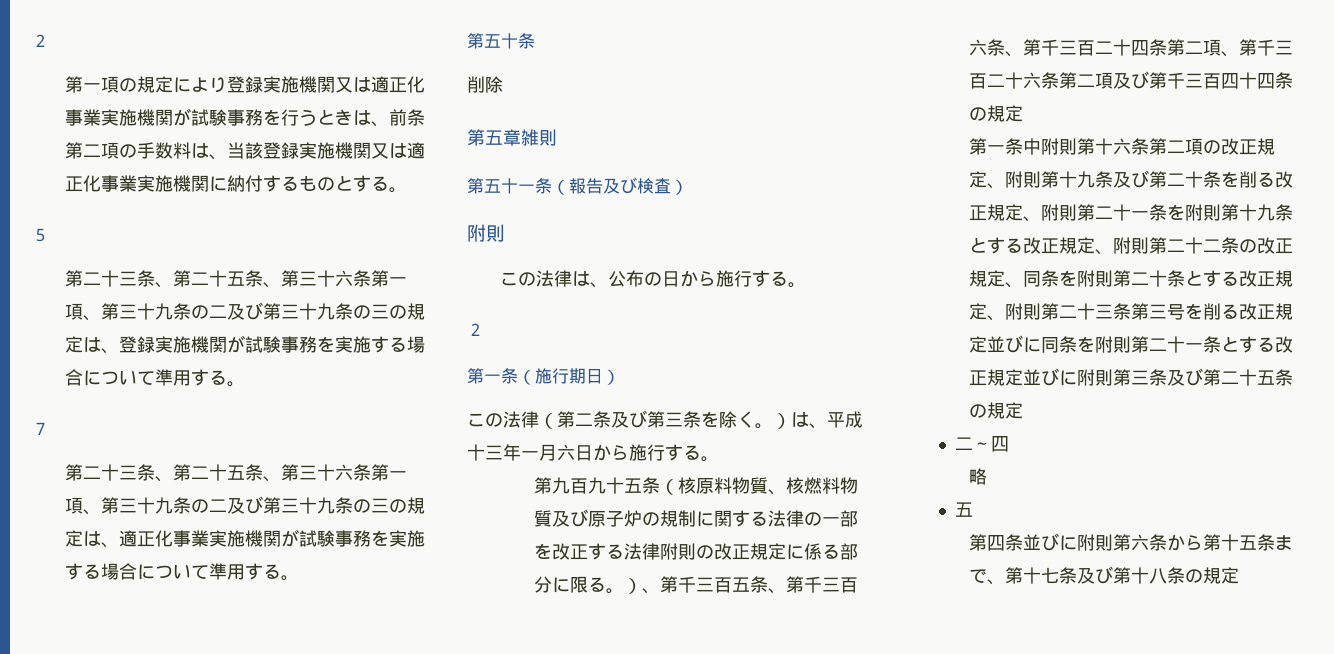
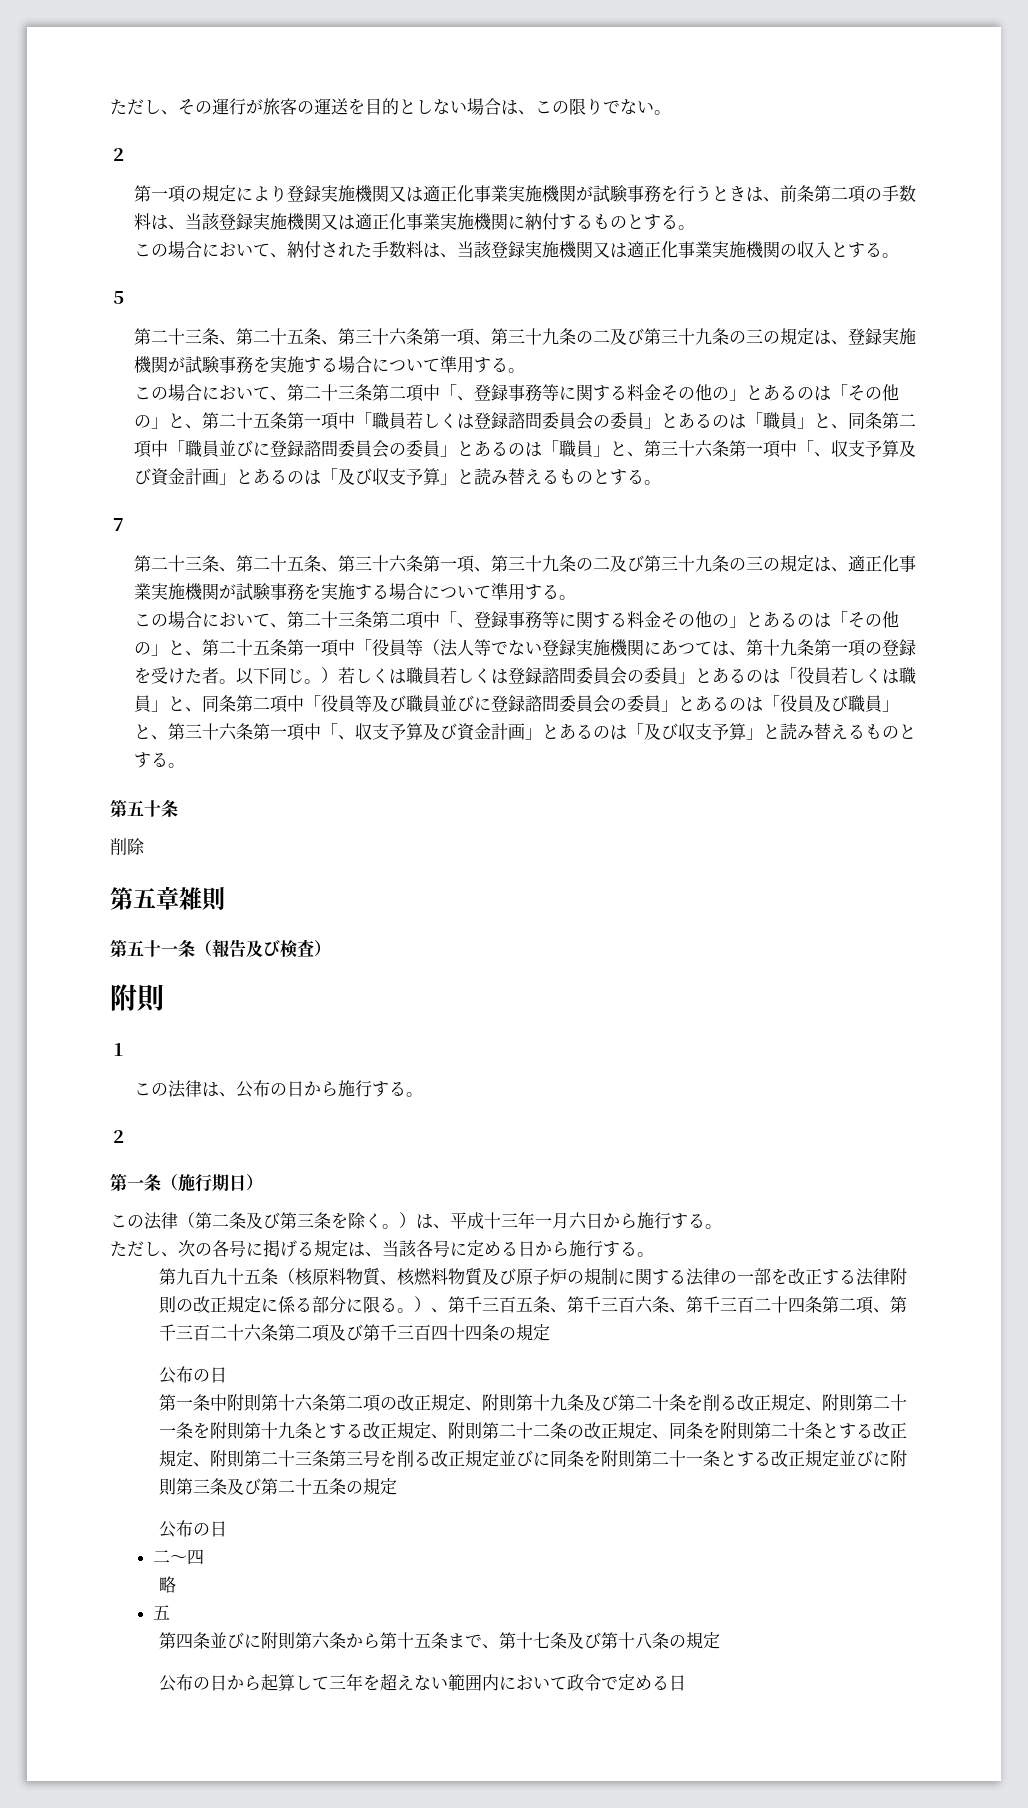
+ ただし、その運行が旅客の運送を目的としない場合は、この限りでない。
+ この場合において、納付された手数料は、当該登録実施機関又は適正化事業実施機関の収入とする。
+ この場合において、第二十三条第二項中「、登録事務等に関する料金その他の」とあるのは「その他の」と、第二十五条第一項中「職員若しくは登録諮問委員会の委員」とあるのは「職員」と、同条第二項中「職員並びに登録諮問委員会の委員」とあるのは「職員」と、第三十六条第一項中「、収支予算及び資金計画」とあるのは「及び収支予算」と読み替えるものとする。
+ この場合において、第二十三条第二項中「、登録事務等に関する料金その他の」とあるのは「その他の」と、第二十五条第一項中「役員等（法人等でない登録実施機関にあつては、第十九条第一項の登録を受けた者。以下同じ。）若しくは職員若しくは登録諮問委員会の委員」とあるのは「役員若しくは職員」と、同条第二項中「役員等及び職員並びに登録諮問委員会の委員」とあるのは「役員及び職員」と、第三十六条第一項中「、収支予算及び資金計画」とあるのは「及び収支予算」と読み替えるものとする。
+ １
+ ただし、次の各号に掲げる規定は、当該各号に定める日から施行する。
  第九百九十五条（核原料物質、核燃料物質及び原子炉の規制に関する法律の一部を改正する法律附則の改正規定に係る部分に限る。）、第千三百五条、第千三百六条、第千三百二十四条第二項、第千三百二十六条第二項及び第千三百四十四条の規定
+ 公布の日
  第一条中附則第十六条第二項の改正規定、附則第十九条及び第二十条を削る改正規定、附則第二十一条を附則第十九条とする改正規定、附則第二十二条の改正規定、同条を附則第二十条とする改正規定、附則第二十三条第三号を削る改正規定並びに同条を附則第二十一条とする改正規定並びに附則第三条及び第二十五条の規定
+ 公布の日
+ 公布の日から起算して三年を超えない範囲内において政令で定める日

